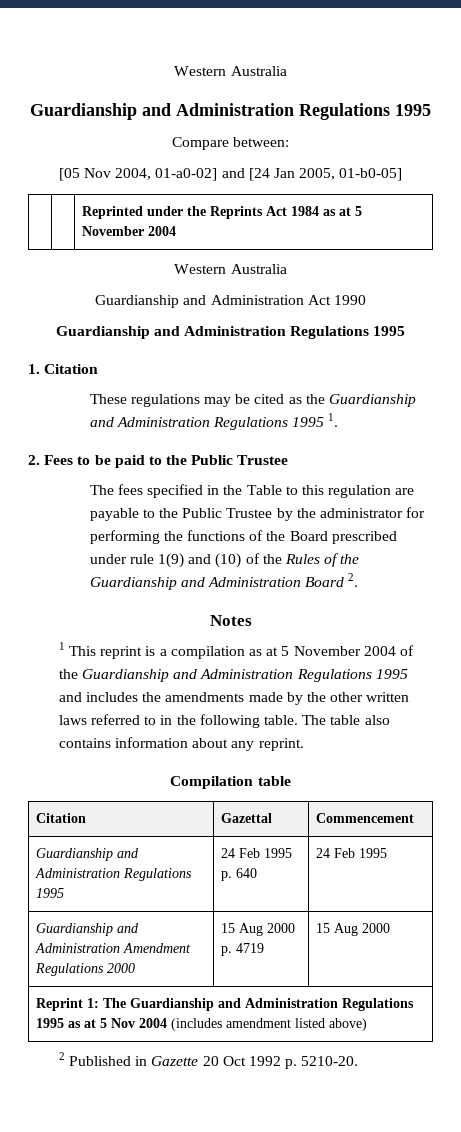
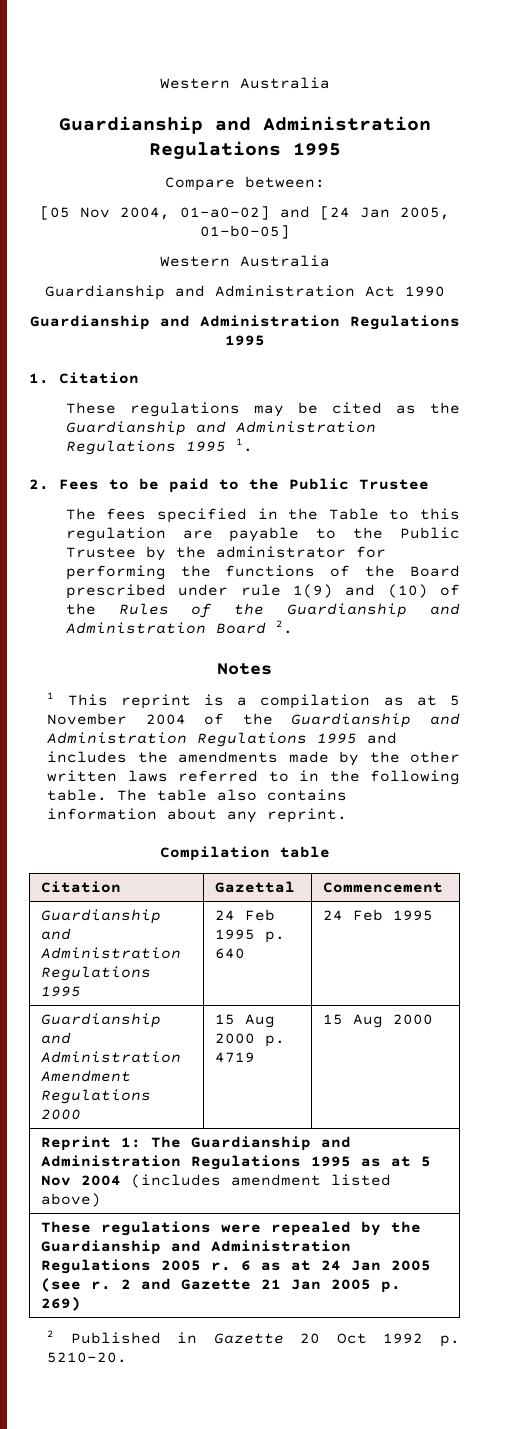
- | | Reprinted under the Reprints Act 1984 as at 5 November 2004
+ These regulations were repealed by the Guardianship and Administration Regulations 2005 r. 6 as at 24 Jan 2005 (see r. 2 and Gazette 21 Jan 2005 p. 269)

